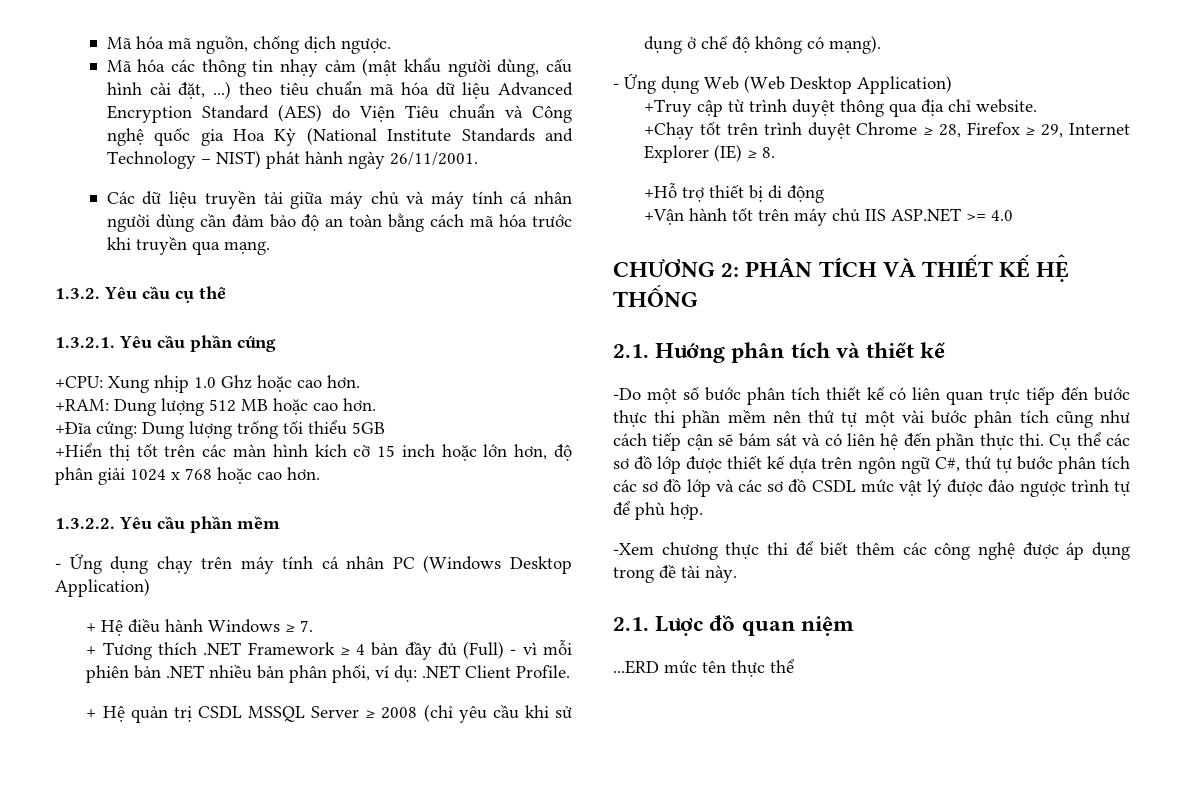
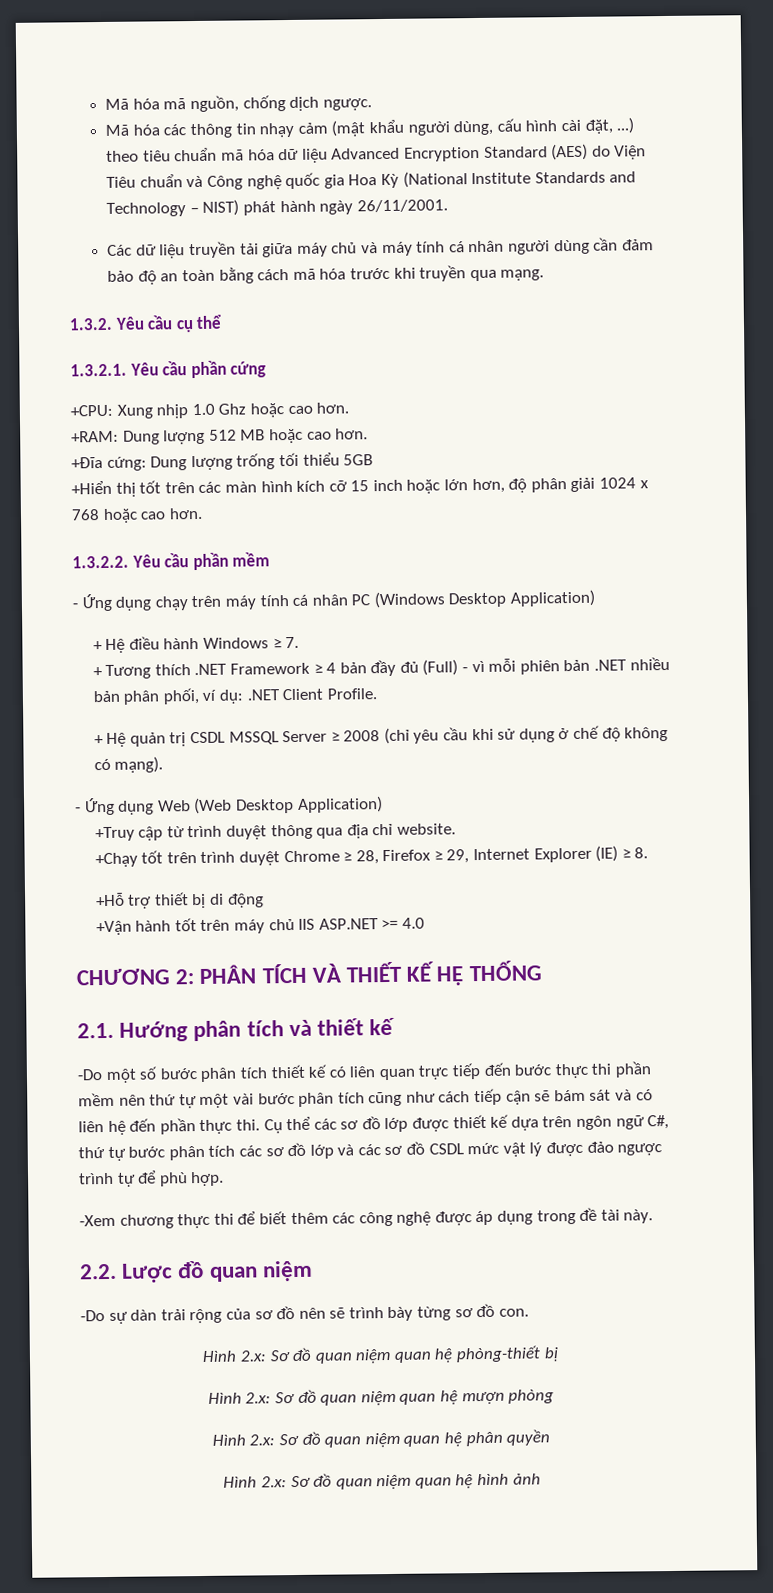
- 2.1. Lược đồ quan niệm
+ 2.2. Lược đồ quan niệm
- ...ERD mức tên thực thể
+ -Do sự dàn trải rộng của sơ đồ nên sẽ trình bày từng sơ đồ con.
+ Hình 2.x: Sơ đồ quan niệm quan hệ phòng-thiết bị
+ Hình 2.x: Sơ đồ quan niệm quan hệ mượn phòng
+ Hình 2.x: Sơ đồ quan niệm quan hệ phân quyền
+ Hình 2.x: Sơ đồ quan niệm quan hệ hình ảnh

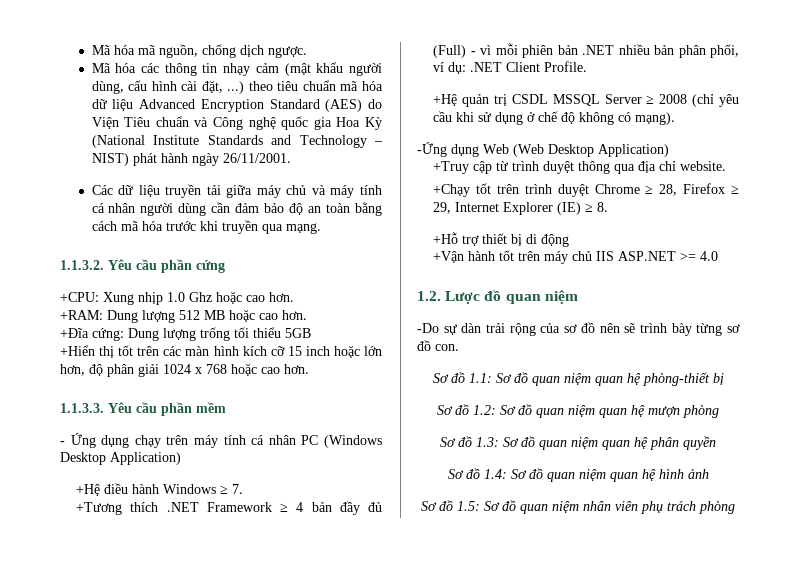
- 1.3.2. Yêu cầu cụ thể
- 1.3.2.1. Yêu cầu phần cứng
+ 1.1.3.2. Yêu cầu phần cứng
- 1.3.2.2. Yêu cầu phần mềm
+ 1.1.3.3. Yêu cầu phần mềm
- + Hệ điều hành Windows ≥ 7.
+ +Hệ điều hành Windows ≥ 7.
- + Tương thích .NET Framework ≥ 4 bản đầy đủ (Full) - vì mỗi phiên bản .NET nhiều bản phân phối, ví dụ: .NET Client Profile.
+ +Tương thích .NET Framework ≥ 4 bản đầy đủ (Full) - vì mỗi phiên bản .NET nhiều bản phân phối, ví dụ: .NET Client Profile.
- + Hệ quản trị CSDL MSSQL Server ≥ 2008 (chỉ yêu cầu khi sử dụng ở chế độ không có mạng).
+ +Hệ quản trị CSDL MSSQL Server ≥ 2008 (chỉ yêu cầu khi sử dụng ở chế độ không có mạng).
- - Ứng dụng Web (Web Desktop Application)
+ -Ứng dụng Web (Web Desktop Application)
- CHƯƠNG 2: PHÂN TÍCH VÀ THIẾT KẾ HỆ THỐNG
- 2.1. Hướng phân tích và thiết kế
- -Do một số bước phân tích thiết kế có liên quan trực tiếp đến bước thực thi phần mềm nên thứ tự một vài bước phân tích cũng như cách tiếp cận sẽ bám sát và có liên hệ đến phần thực thi. Cụ thể các sơ đồ lớp được thiết kế dựa trên ngôn ngữ C#, thứ tự bước phân tích các sơ đồ lớp và các sơ đồ CSDL mức vật lý được đảo ngược trình tự để phù hợp.
- -Xem chương thực thi để biết thêm các công nghệ được áp dụng trong đề tài này.
- 2.2. Lược đồ quan niệm
+ 1.2. Lược đồ quan niệm
- Hình 2.x: Sơ đồ quan niệm quan hệ phòng-thiết bị
+ Sơ đồ 1.1: Sơ đồ quan niệm quan hệ phòng-thiết bị
- Hình 2.x: Sơ đồ quan niệm quan hệ mượn phòng
+ Sơ đồ 1.2: Sơ đồ quan niệm quan hệ mượn phòng
- Hình 2.x: Sơ đồ quan niệm quan hệ phân quyền
+ Sơ đồ 1.3: Sơ đồ quan niệm quan hệ phân quyền
- Hình 2.x: Sơ đồ quan niệm quan hệ hình ảnh
+ Sơ đồ 1.4: Sơ đồ quan niệm quan hệ hình ảnh
+ Sơ đồ 1.5: Sơ đồ quan niệm nhân viên phụ trách phòng

